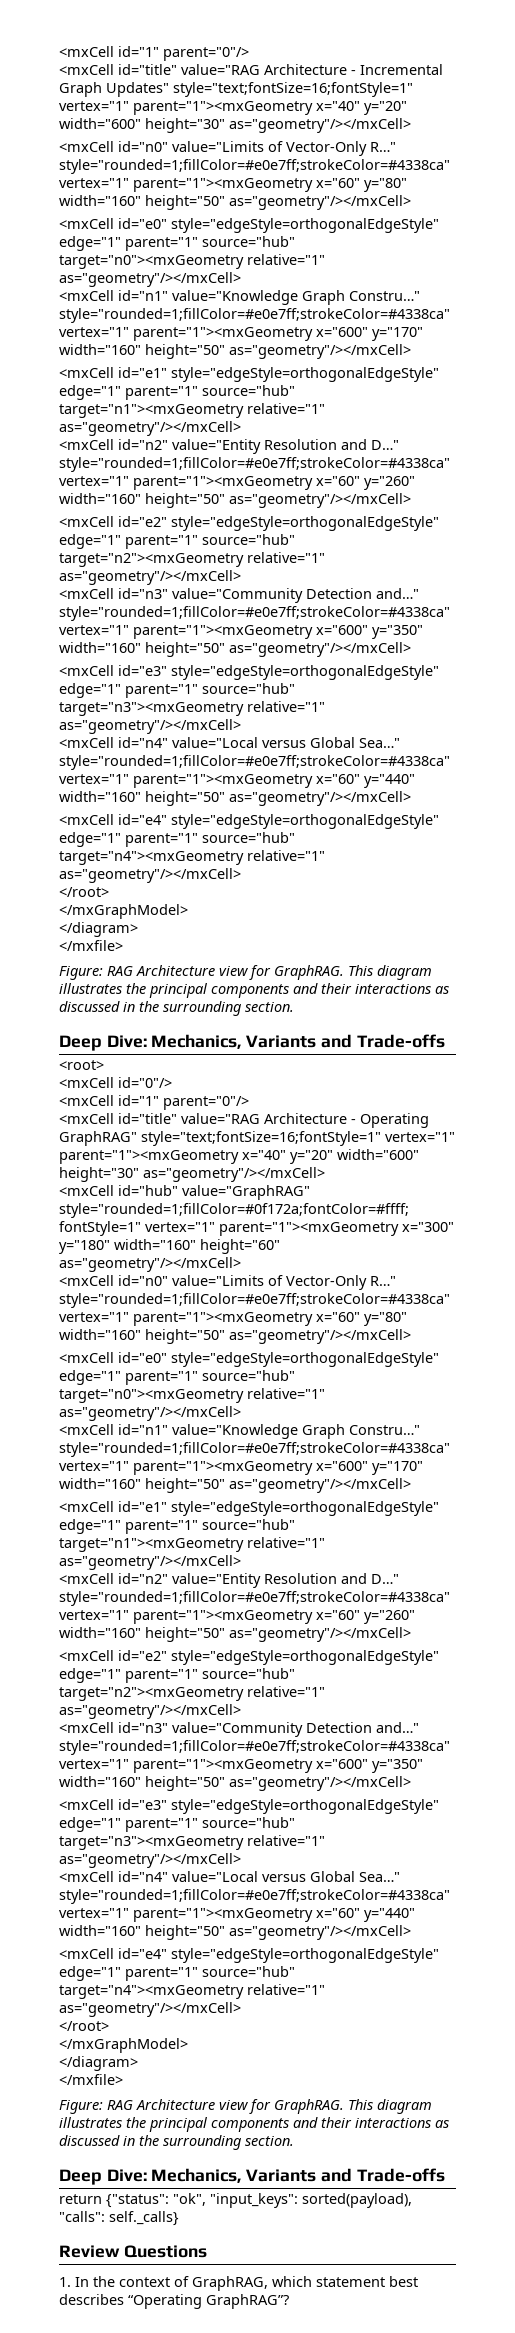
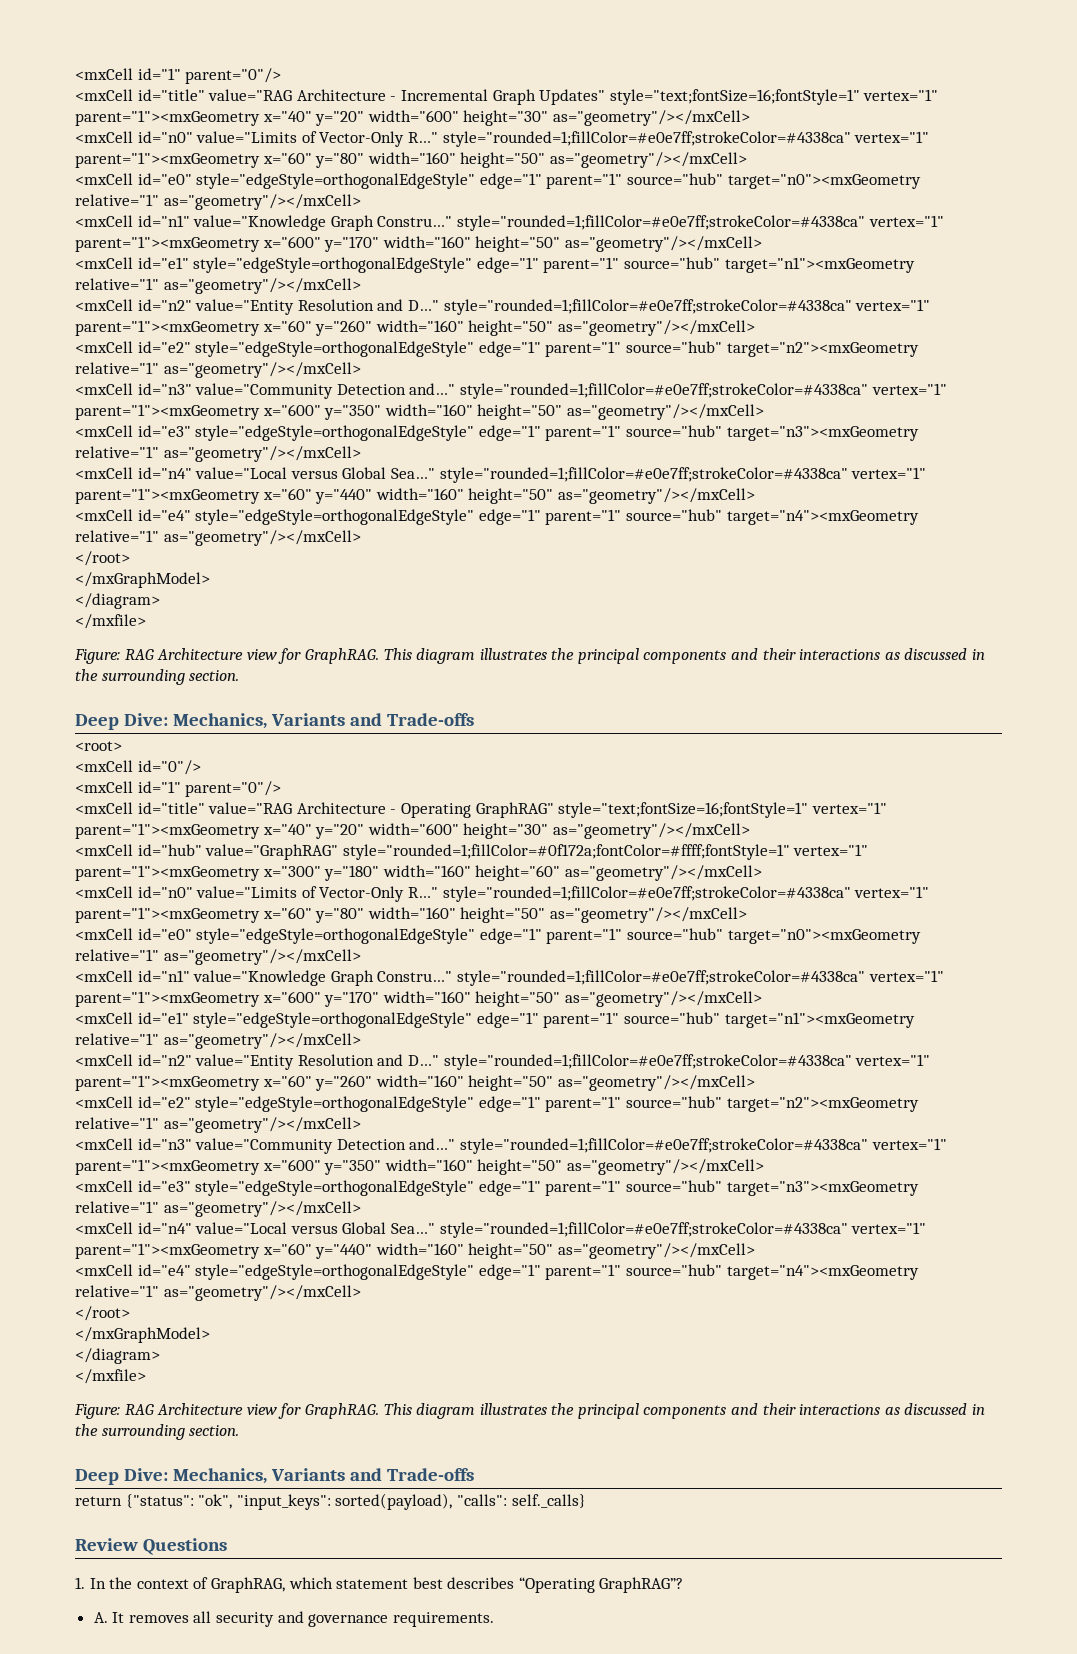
+ A. It removes all security and governance requirements.

